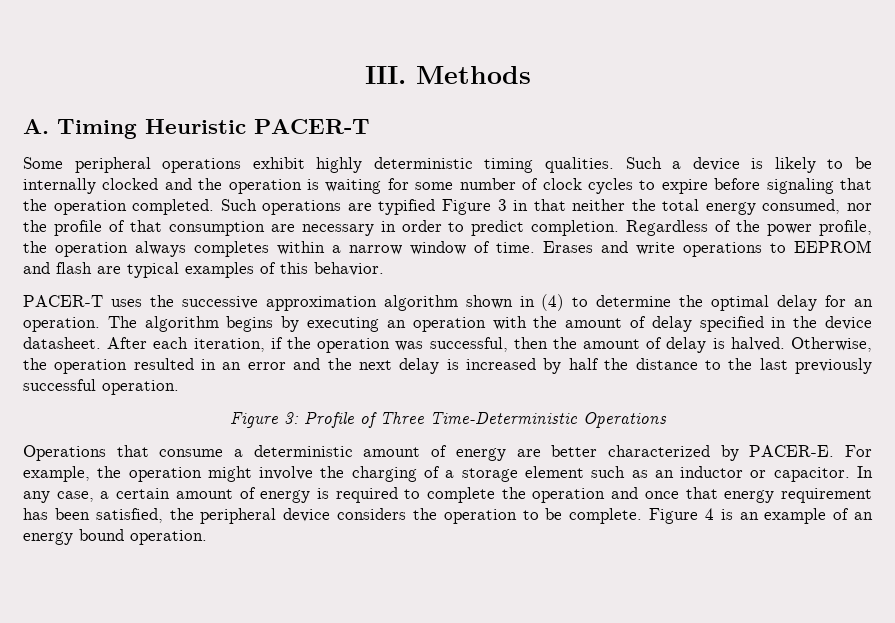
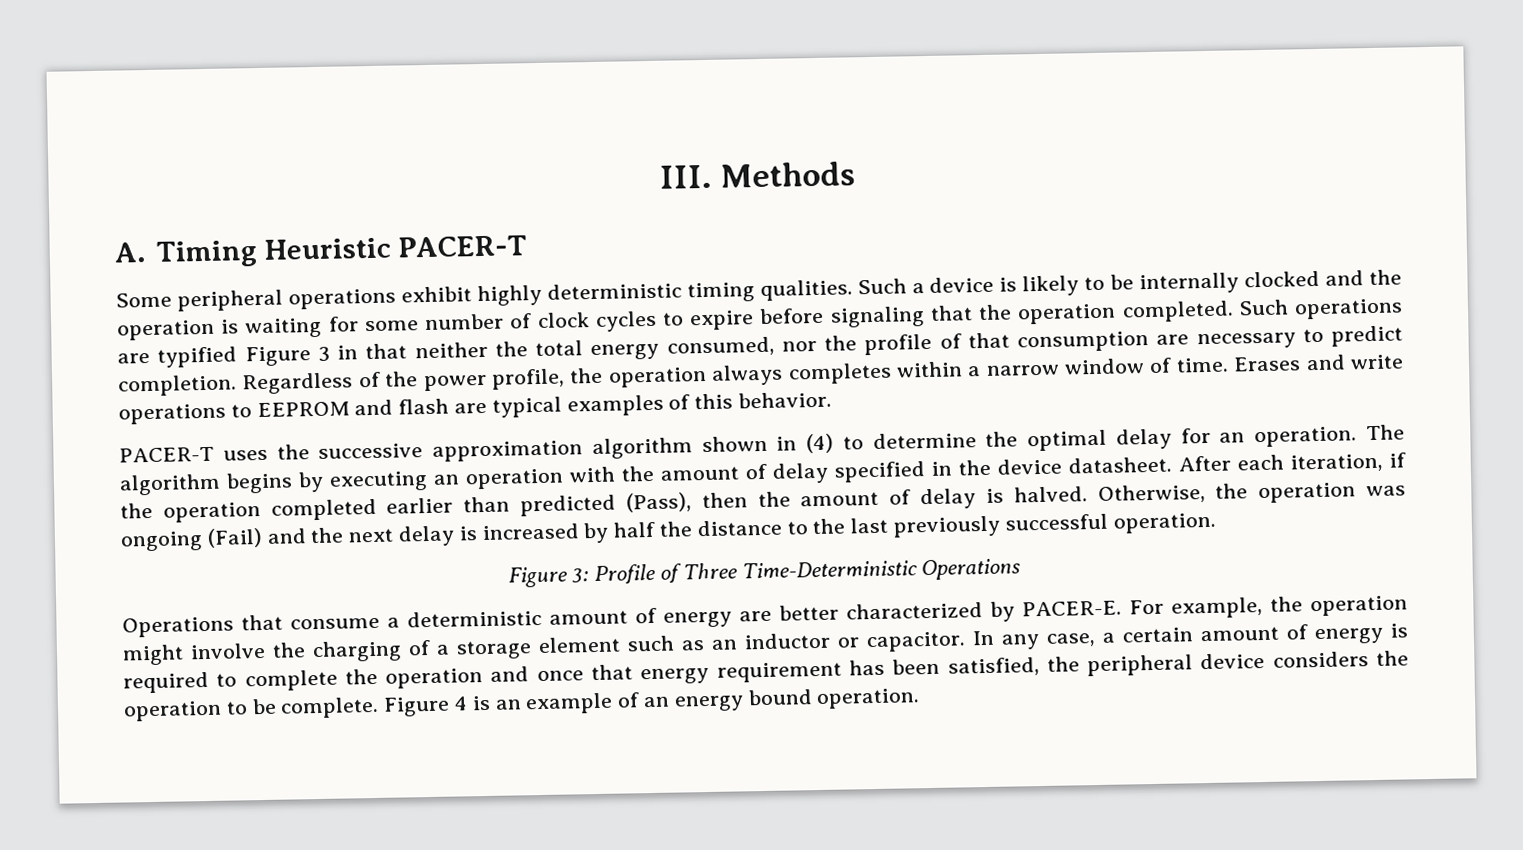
- Such operations are typified Figure 3 in that neither the total energy consumed, nor the profile of that consumption are necessary in order to predict completion.
+ Such operations are typified Figure 3 in that neither the total energy consumed, nor the profile of that consumption are necessary to predict completion.
- After each iteration, if the operation was successful, then the amount of delay is halved.
+ After each iteration, if the operation completed earlier than predicted (Pass), then the amount of delay is halved.
- Otherwise, the operation resulted in an error and the next delay is increased by half the distance to the last previously successful operation.
+ Otherwise, the operation was ongoing (Fail) and the next delay is increased by half the distance to the last previously successful operation.

